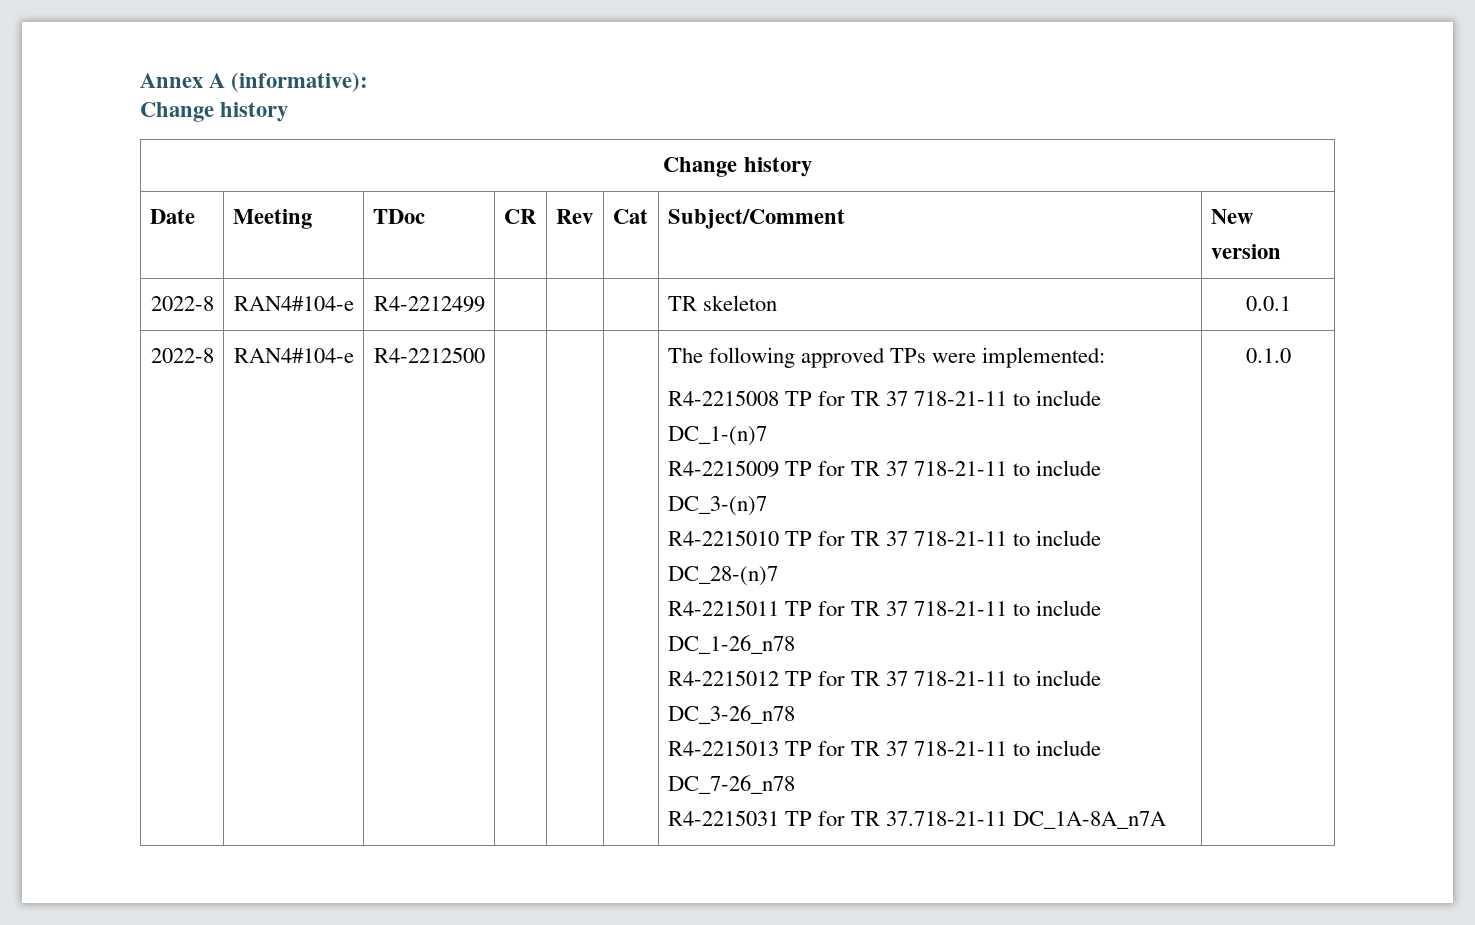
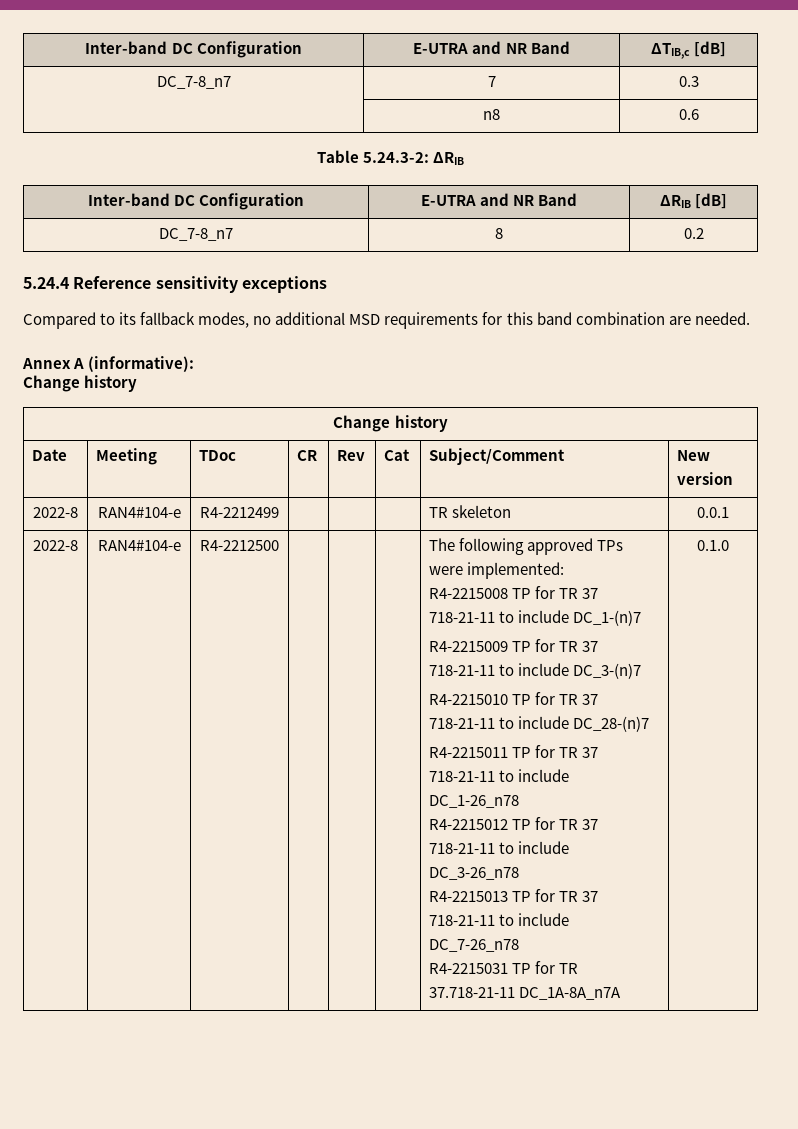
+ Inter-band DC Configuration | E-UTRA and NR Band | ΔTIB,c [dB]
+ DC_7-8_n7 | 7 | 0.3
+ | n8 | 0.6
+ Table 5.24.3-2: ΔRIB
+ Inter-band DC Configuration | E-UTRA and NR Band | ΔRIB [dB]
+ DC_7-8_n7 | 8 | 0.2
+ 5.24.4 Reference sensitivity exceptions
+ Compared to its fallback modes, no additional MSD requirements for this band combination are needed.

